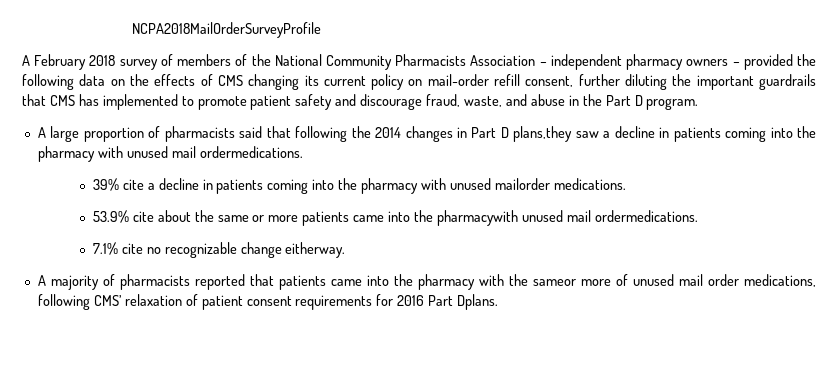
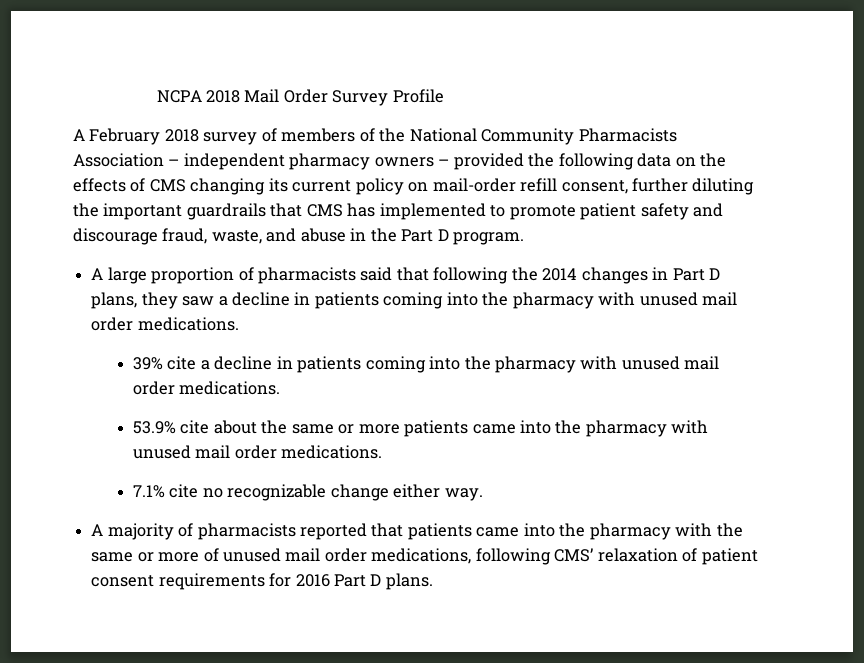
- NCPA2018MailOrderSurveyProfile
+ NCPA 2018 Mail Order Survey Profile
- A large proportion of pharmacists said that following the 2014 changes in Part D plans,they saw a decline in patients coming into the pharmacy with unused mail ordermedications.
+ A large proportion of pharmacists said that following the 2014 changes in Part D plans, they saw a decline in patients coming into the pharmacy with unused mail order medications.
- 39% cite a decline in patients coming into the pharmacy with unused mailorder medications.
+ 39% cite a decline in patients coming into the pharmacy with unused mail order medications.
- 53.9% cite about the same or more patients came into the pharmacywith unused mail ordermedications.
+ 53.9% cite about the same or more patients came into the pharmacy with unused mail order medications.
- 7.1% cite no recognizable change eitherway.
+ 7.1% cite no recognizable change either way.
- A majority of pharmacists reported that patients came into the pharmacy with the sameor more of unused mail order medications, following CMS’ relaxation of patient consent requirements for 2016 Part Dplans.
+ A majority of pharmacists reported that patients came into the pharmacy with the same or more of unused mail order medications, following CMS’ relaxation of patient consent requirements for 2016 Part D plans.

